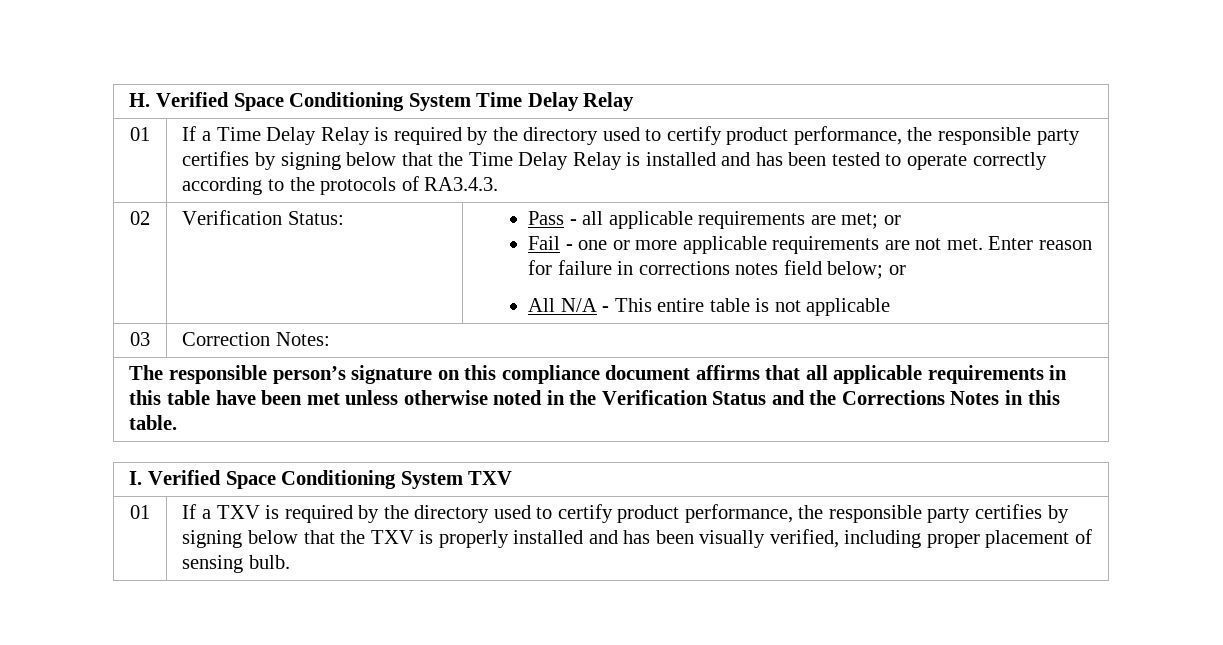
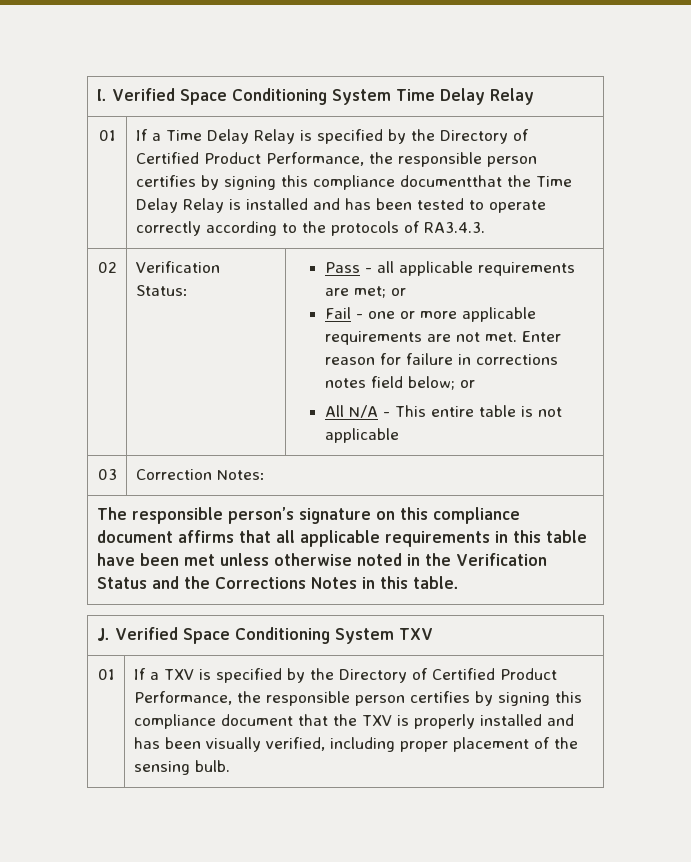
- H. Verified Space Conditioning System Time Delay Relay
+ I. Verified Space Conditioning System Time Delay Relay
- If a Time Delay Relay is required by the directory used to certify product performance, the responsible party certifies by signing below that the Time Delay Relay is installed and has been tested to operate correctly according to the protocols of RA3.4.3.
+ If a Time Delay Relay is specified by the Directory of Certified Product Performance, the responsible person certifies by signing this compliance documentthat the Time Delay Relay is installed and has been tested to operate correctly according to the protocols of RA3.4.3.
- I. Verified Space Conditioning System TXV
+ J. Verified Space Conditioning System TXV
- 01 | If a TXV is required by the directory used to certify product performance, the responsible party certifies by signing below that the TXV is properly installed and has been visually verified, including proper placement of sensing bulb.
+ 01 | If a TXV is specified by the Directory of Certified Product Performance, the responsible person certifies by signing this compliance document that the TXV is properly installed and has been visually verified, including proper placement of the sensing bulb.

